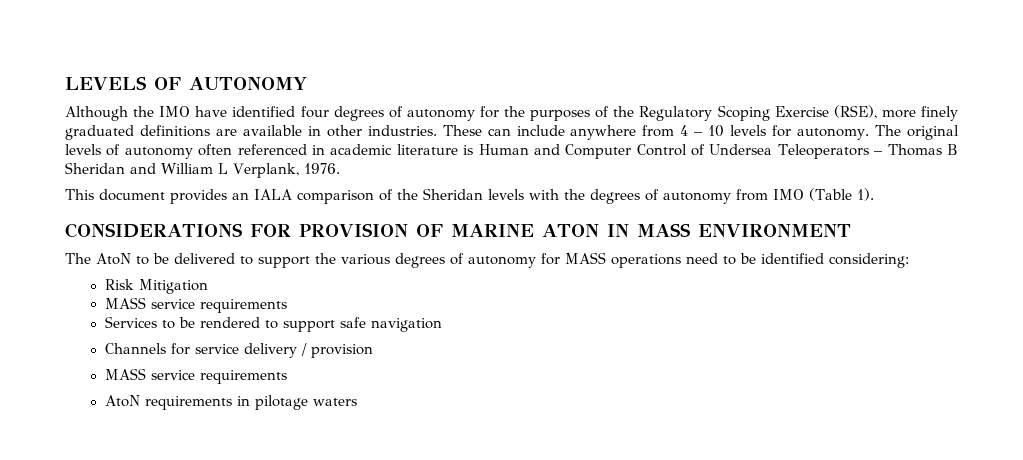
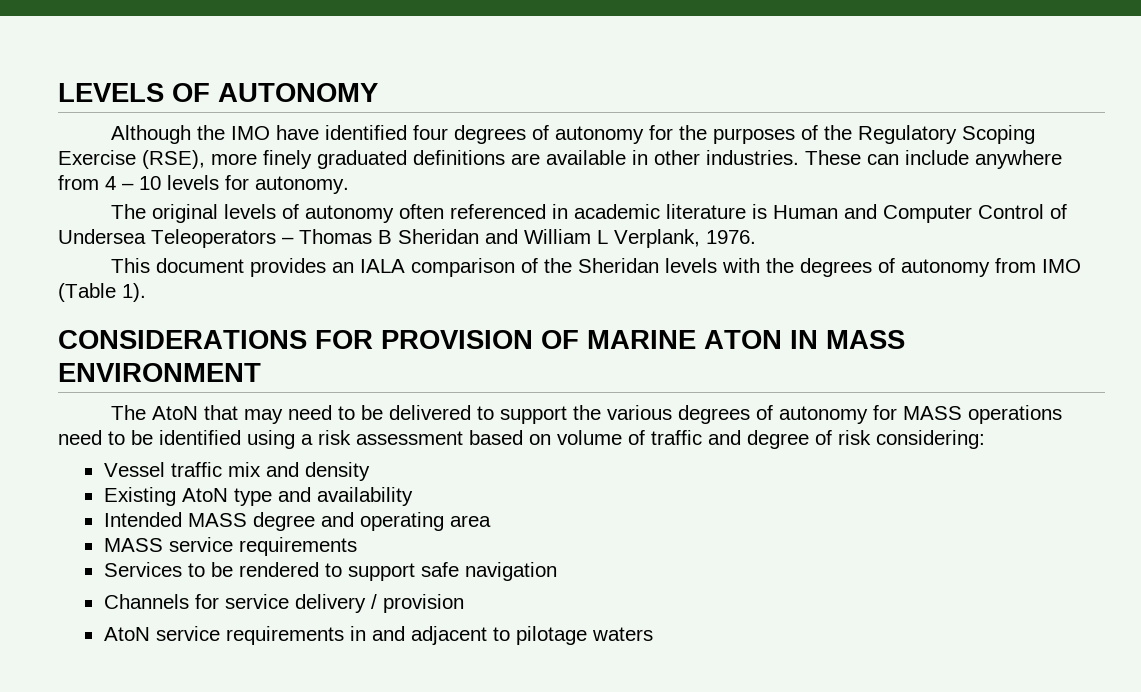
- These can include anywhere from 4 – 10 levels for autonomy. The original levels of autonomy often referenced in academic literature is Human and Computer Control of Undersea Teleoperators – Thomas B Sheridan and William L Verplank, 1976.
+ These can include anywhere from 4 – 10 levels for autonomy.
+ The original levels of autonomy often referenced in academic literature is Human and Computer Control of Undersea Teleoperators – Thomas B Sheridan and William L Verplank, 1976.
- The AtoN to be delivered to support the various degrees of autonomy for MASS operations need to be identified considering:
- Risk Mitigation
+ The AtoN that may need to be delivered to support the various degrees of autonomy for MASS operations need to be identified using a risk assessment based on volume of traffic and degree of risk considering:
+ Vessel traffic mix and density
+ Existing AtoN type and availability
+ Intended MASS degree and operating area
  Channels for service delivery / provision
- MASS service requirements
- AtoN requirements in pilotage waters
+ AtoN service requirements in and adjacent to pilotage waters

